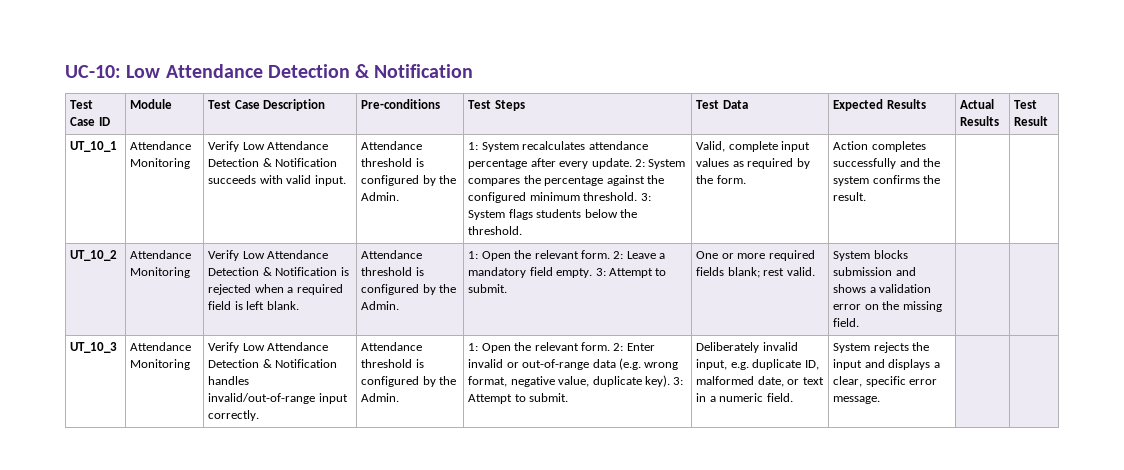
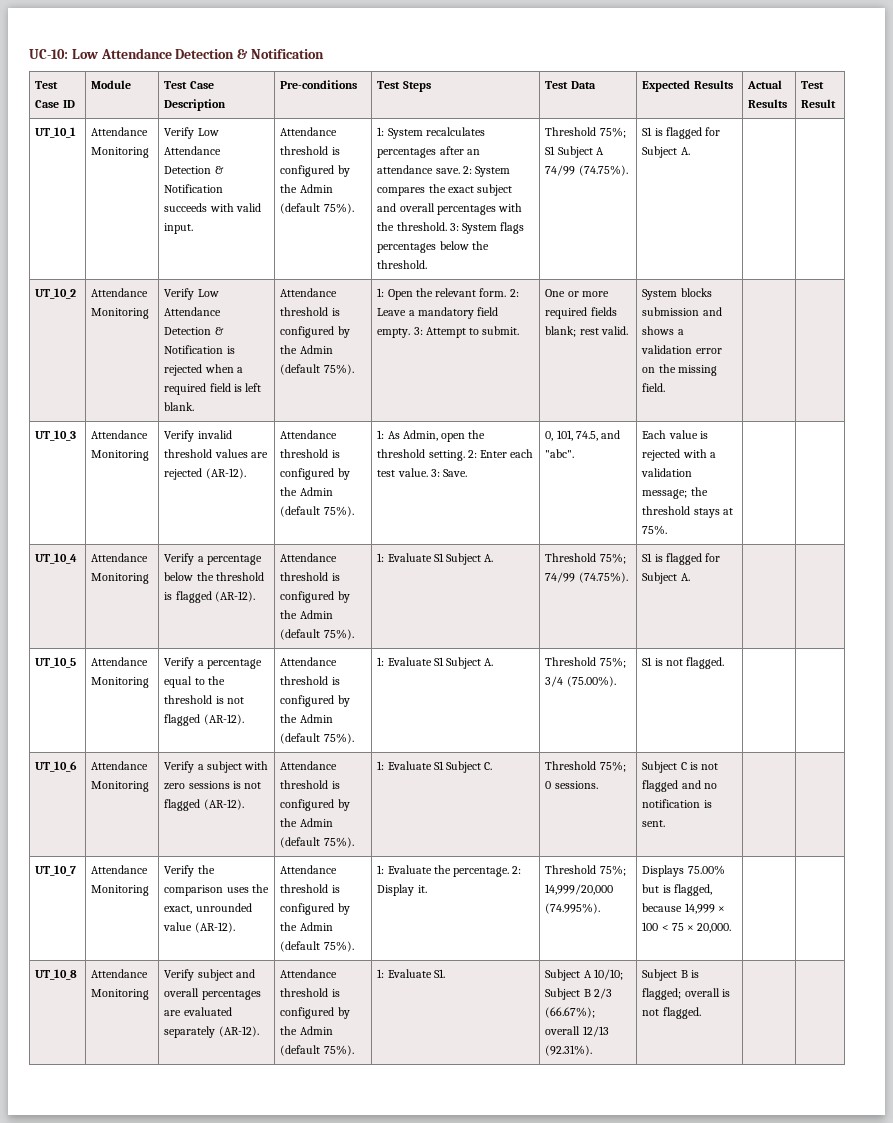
- Verify Low Attendance Detection & Notification succeeds with valid input. | Attendance threshold is configured by the Admin.
+ Verify Low Attendance Detection & Notification succeeds with valid input. | Attendance threshold is configured by the Admin (default 75%).
- 1: System recalculates attendance percentage after every update. 2: System compares the percentage against the configured minimum threshold.
+ 1: System recalculates percentages after an attendance save. 2: System compares the exact subject and overall percentages with the threshold.
- 3: System flags students below the threshold.
+ 3: System flags percentages below the threshold.
- Valid, complete input values as required by the form. | Action completes successfully and the system confirms the result.
+ Threshold 75%; S1 Subject A 74/99 (74.75%). | S1 is flagged for Subject A.
- Verify Low Attendance Detection & Notification is rejected when a required field is left blank. | Attendance threshold is configured by the Admin.
+ Verify Low Attendance Detection & Notification is rejected when a required field is left blank. | Attendance threshold is configured by the Admin (default 75%).
- Verify Low Attendance Detection & Notification handles invalid/out-of-range input correctly. | Attendance threshold is configured by the Admin. | 1: Open the relevant form. 2: Enter invalid or out-of-range data (e.g. wrong format, negative value, duplicate key). 3: Attempt to submit. | Deliberately invalid input, e.g. duplicate ID, malformed date, or text in a numeric field. | System rejects the input and displays a clear, specific error message.
+ Verify invalid threshold values are rejected (AR-12). | Attendance threshold is configured by the Admin (default 75%). | 1: As Admin, open the threshold setting. 2: Enter each test value. 3: Save. | 0, 101, 74.5, and "abc". | Each value is rejected with a validation message; the threshold stays at 75%. | |
+ UT_10_4 | Attendance Monitoring | Verify a percentage below the threshold is flagged (AR-12). | Attendance threshold is configured by the Admin (default 75%). | 1: Evaluate S1 Subject A. | Threshold 75%; 74/99 (74.75%). | S1 is flagged for Subject A. | |
+ UT_10_5 | Attendance Monitoring | Verify a percentage equal to the threshold is not flagged (AR-12). | Attendance threshold is configured by the Admin (default 75%). | 1: Evaluate S1 Subject A. | Threshold 75%; 3/4 (75.00%). | S1 is not flagged. | |
+ UT_10_6 | Attendance Monitoring | Verify a subject with zero sessions is not flagged (AR-12). | Attendance threshold is configured by the Admin (default 75%). | 1: Evaluate S1 Subject C. | Threshold 75%; 0 sessions. | Subject C is not flagged and no notification is sent. | |
+ UT_10_7 | Attendance Monitoring | Verify the comparison uses the exact, unrounded value (AR-12). | Attendance threshold is configured by the Admin (default 75%). | 1: Evaluate the percentage. 2: Display it. | Threshold 75%; 14,999/20,000 (74.995%). | Displays 75.00% but is flagged, because 14,999 × 100 < 75 × 20,000. | |
+ UT_10_8 | Attendance Monitoring | Verify subject and overall percentages are evaluated separately (AR-12). | Attendance threshold is configured by the Admin (default 75%). | 1: Evaluate S1. | Subject A 10/10; Subject B 2/3 (66.67%); overall 12/13 (92.31%). | Subject B is flagged; overall is not flagged.

